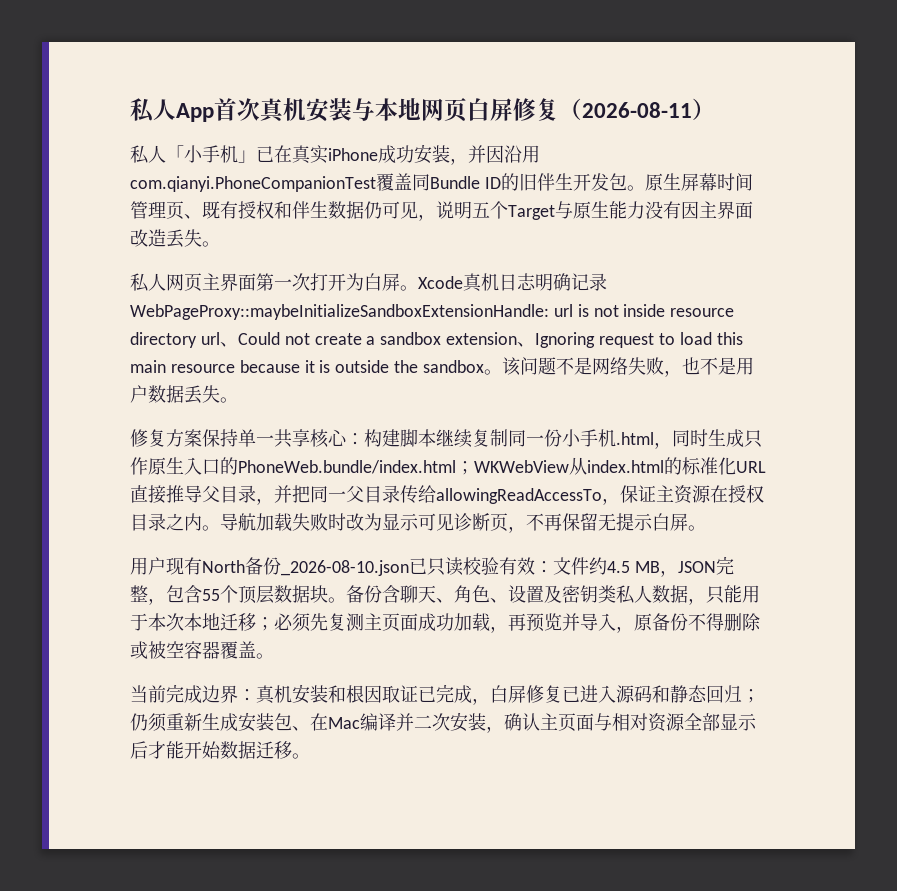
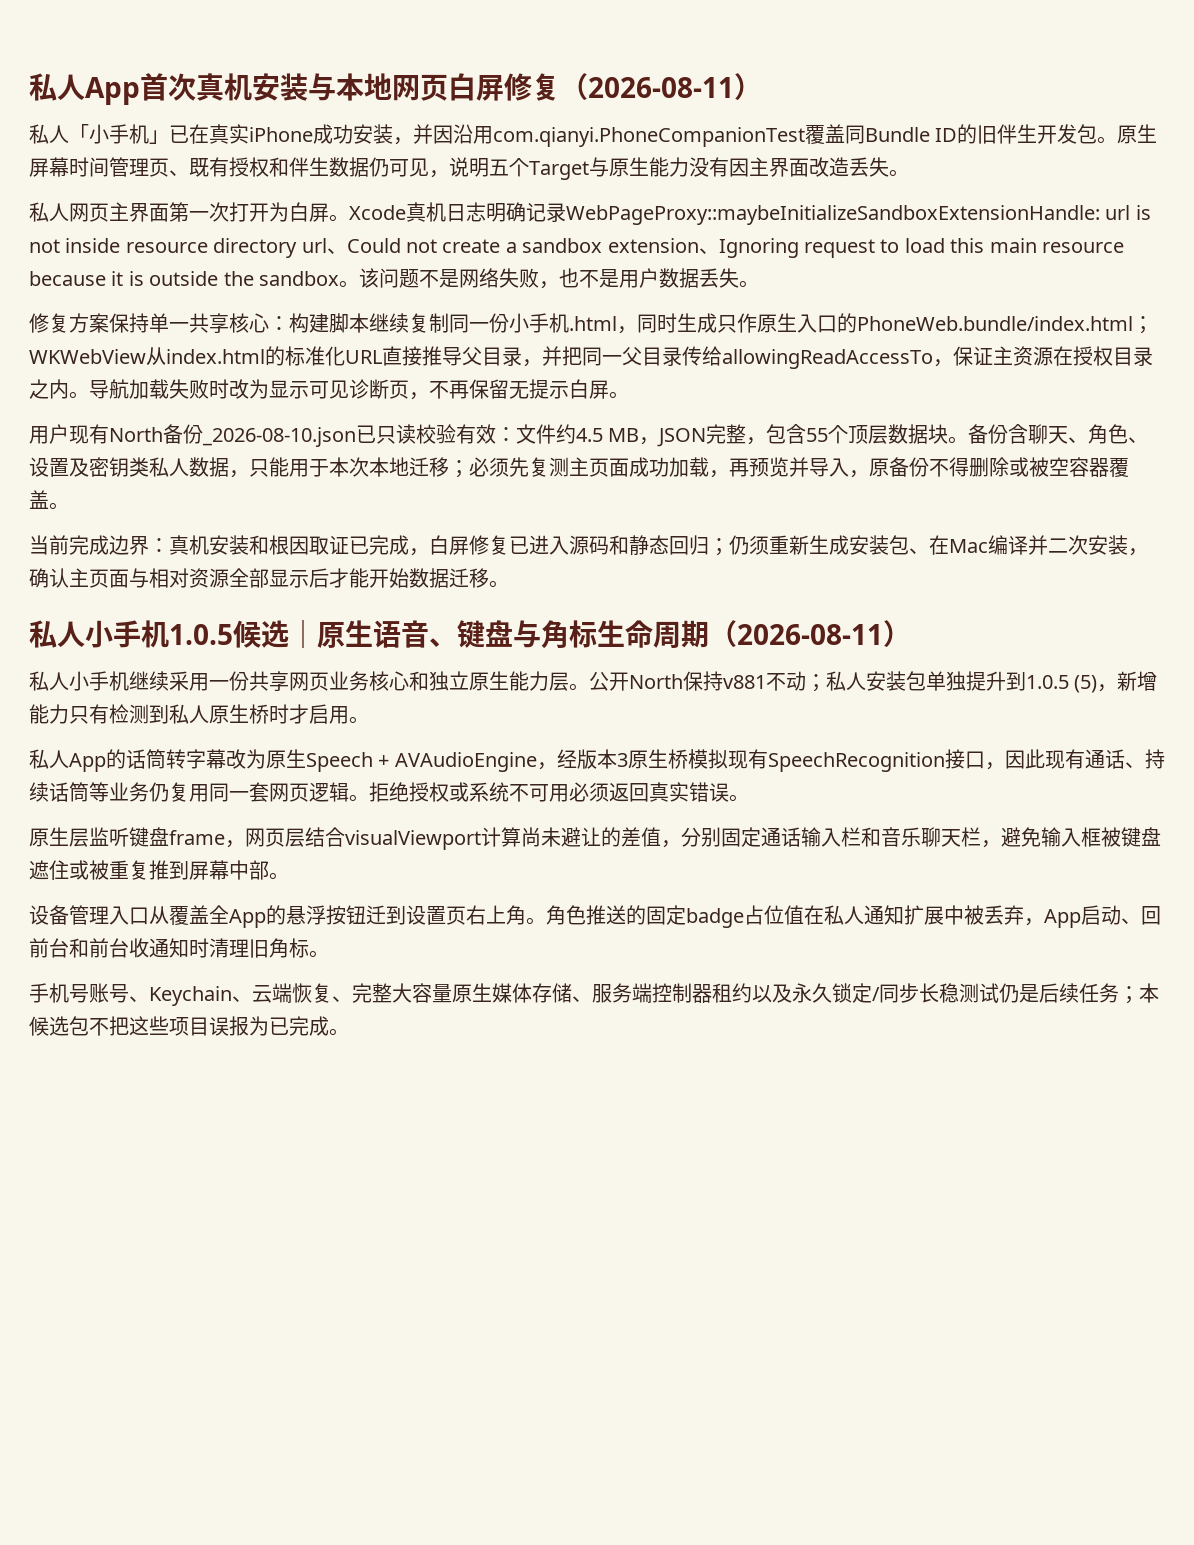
+ 私人小手机1.0.5候选｜原生语音、键盘与角标生命周期（2026-08-11）
+ 私人小手机继续采用一份共享网页业务核心和独立原生能力层。公开North保持v881不动；私人安装包单独提升到1.0.5 (5)，新增能力只有检测到私人原生桥时才启用。
+ 私人App的话筒转字幕改为原生Speech + AVAudioEngine，经版本3原生桥模拟现有SpeechRecognition接口，因此现有通话、持续话筒等业务仍复用同一套网页逻辑。拒绝授权或系统不可用必须返回真实错误。
+ 原生层监听键盘frame，网页层结合visualViewport计算尚未避让的差值，分别固定通话输入栏和音乐聊天栏，避免输入框被键盘遮住或被重复推到屏幕中部。
+ 设备管理入口从覆盖全App的悬浮按钮迁到设置页右上角。角色推送的固定badge占位值在私人通知扩展中被丢弃，App启动、回前台和前台收通知时清理旧角标。
+ 手机号账号、Keychain、云端恢复、完整大容量原生媒体存储、服务端控制器租约以及永久锁定/同步长稳测试仍是后续任务；本候选包不把这些项目误报为已完成。

